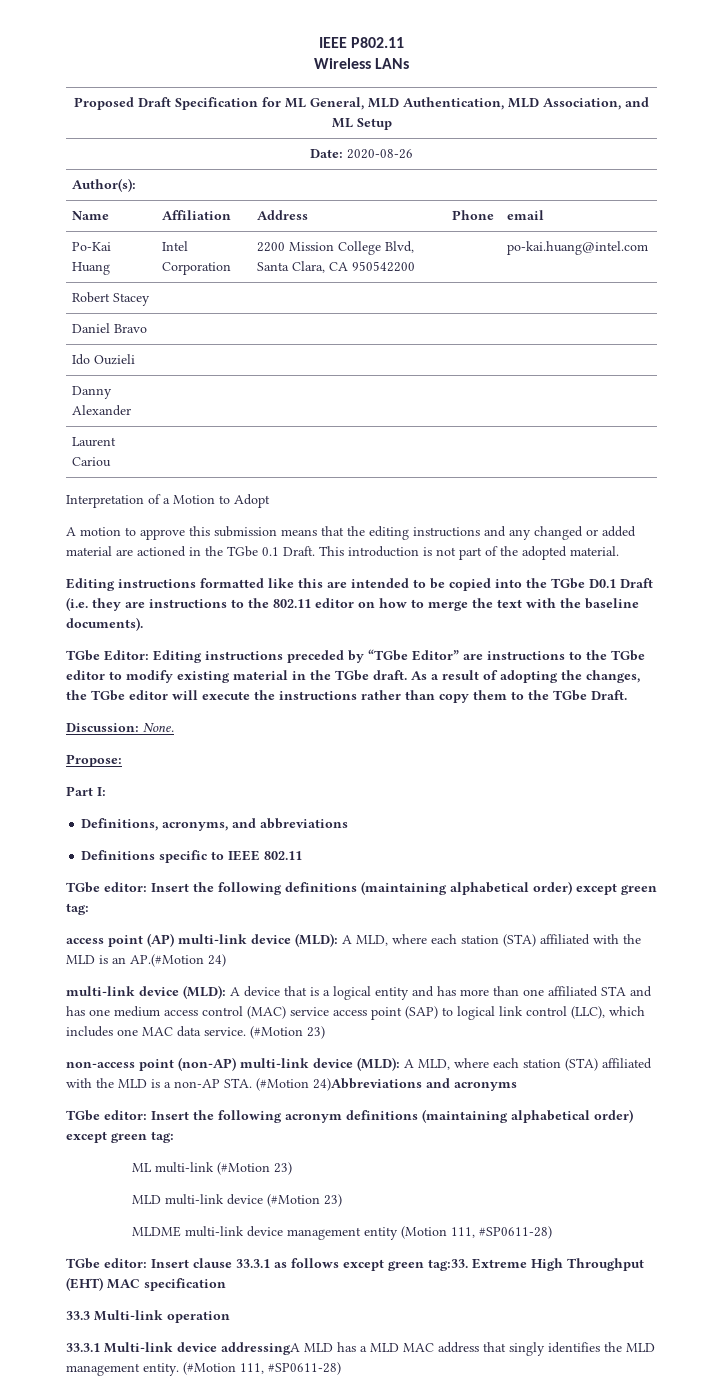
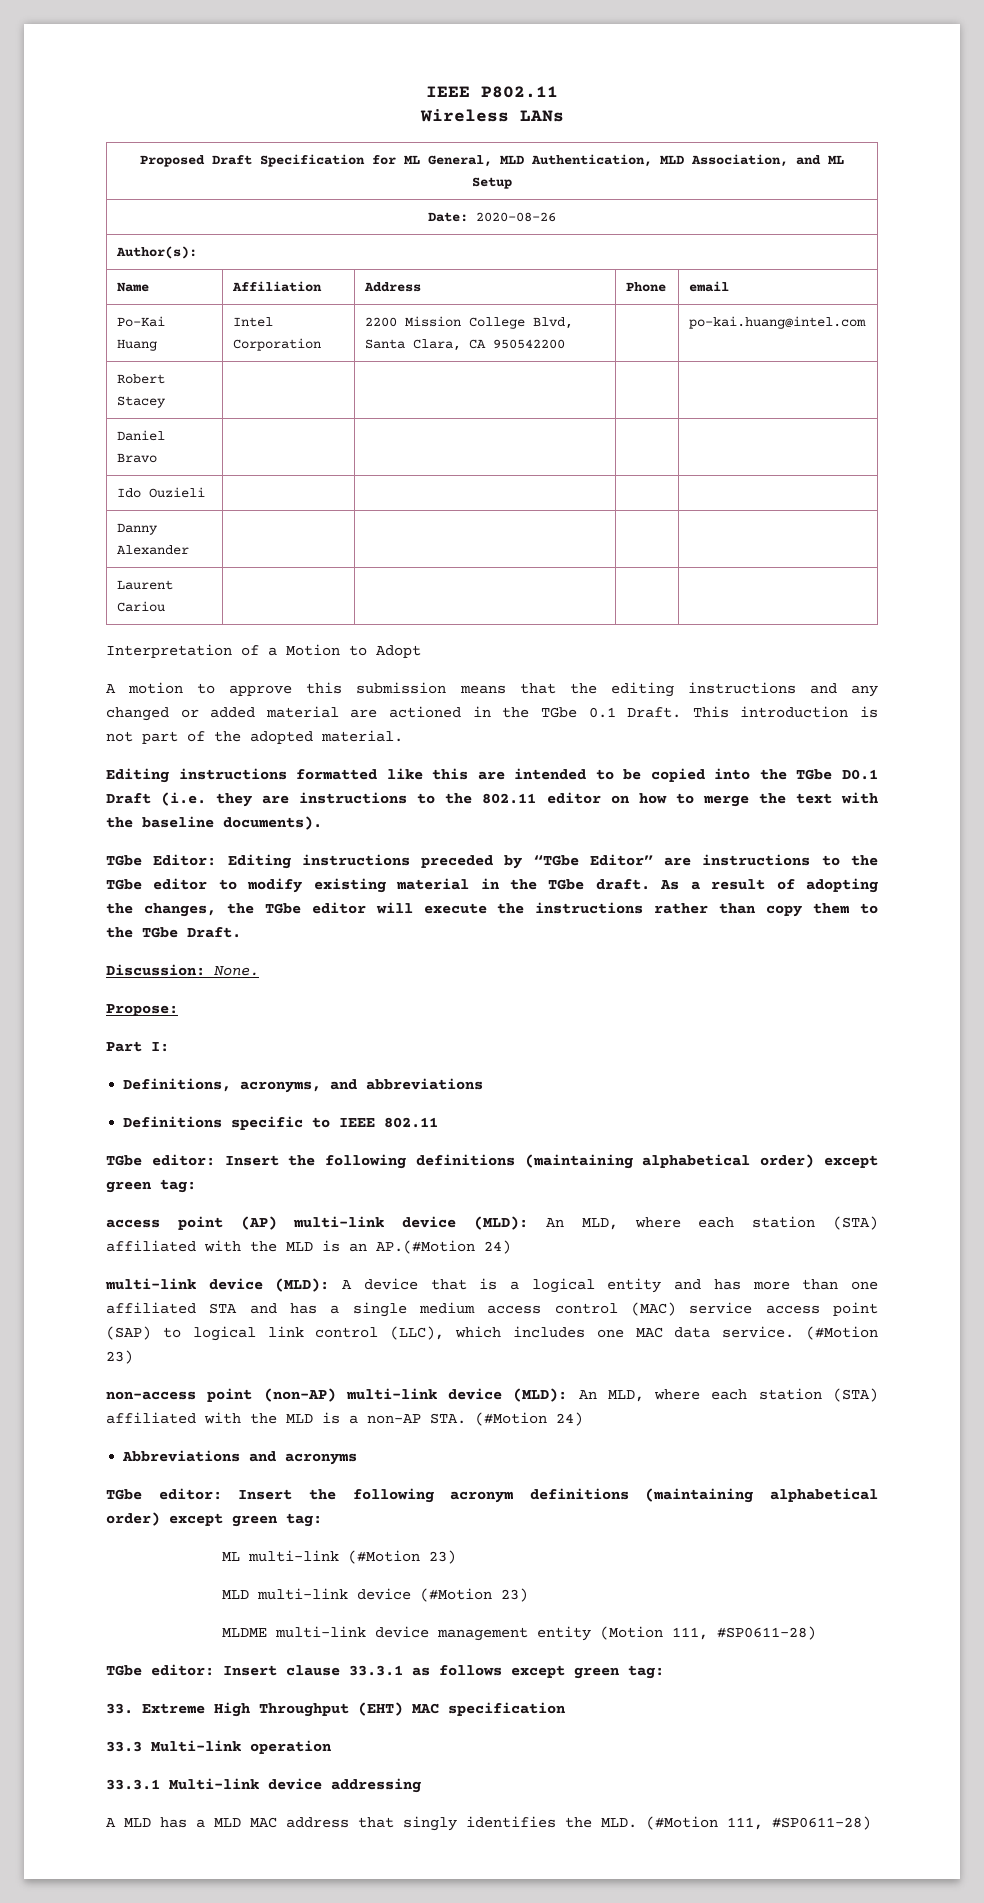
- access point (AP) multi-link device (MLD): A MLD, where each station (STA) affiliated with the MLD is an AP.(#Motion 24)
+ access point (AP) multi-link device (MLD): An MLD, where each station (STA) affiliated with the MLD is an AP.(#Motion 24)
- multi-link device (MLD): A device that is a logical entity and has more than one affiliated STA and has one medium access control (MAC) service access point (SAP) to logical link control (LLC), which includes one MAC data service.
+ multi-link device (MLD): A device that is a logical entity and has more than one affiliated STA and has a single medium access control (MAC) service access point (SAP) to logical link control (LLC), which includes one MAC data service.
- non-access point (non-AP) multi-link device (MLD): A MLD, where each station (STA) affiliated with the MLD is a non-AP STA. (#Motion 24)Abbreviations and acronyms
+ non-access point (non-AP) multi-link device (MLD): An MLD, where each station (STA) affiliated with the MLD is a non-AP STA. (#Motion 24)
+ Abbreviations and acronyms
- TGbe editor: Insert clause 33.3.1 as follows except green tag:33. Extreme High Throughput (EHT) MAC specification
+ TGbe editor: Insert clause 33.3.1 as follows except green tag:
+ 33. Extreme High Throughput (EHT) MAC specification
- 33.3.1 Multi-link device addressingA MLD has a MLD MAC address that singly identifies the MLD management entity. (#Motion 111, #SP0611-28)
+ 33.3.1 Multi-link device addressing
+ A MLD has a MLD MAC address that singly identifies the MLD. (#Motion 111, #SP0611-28)

